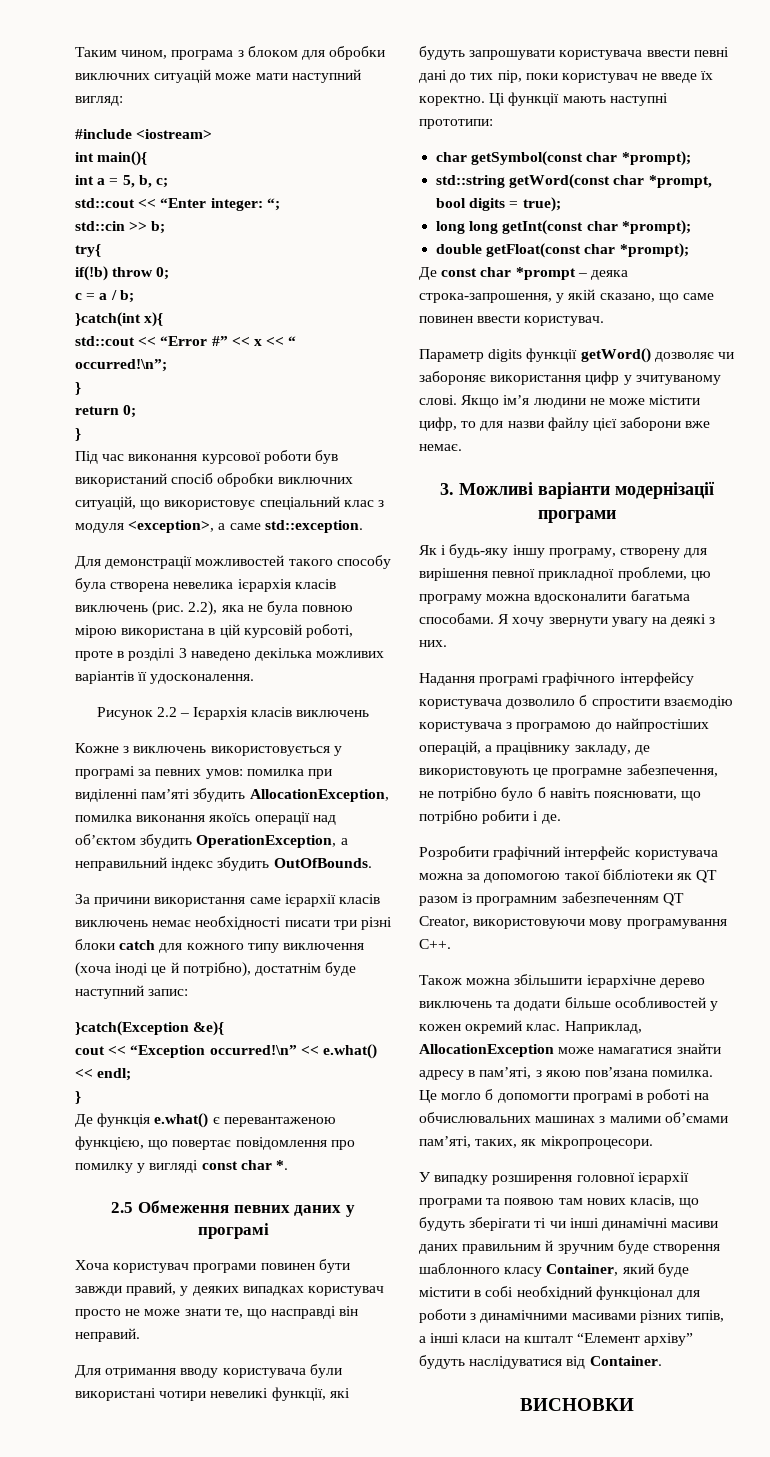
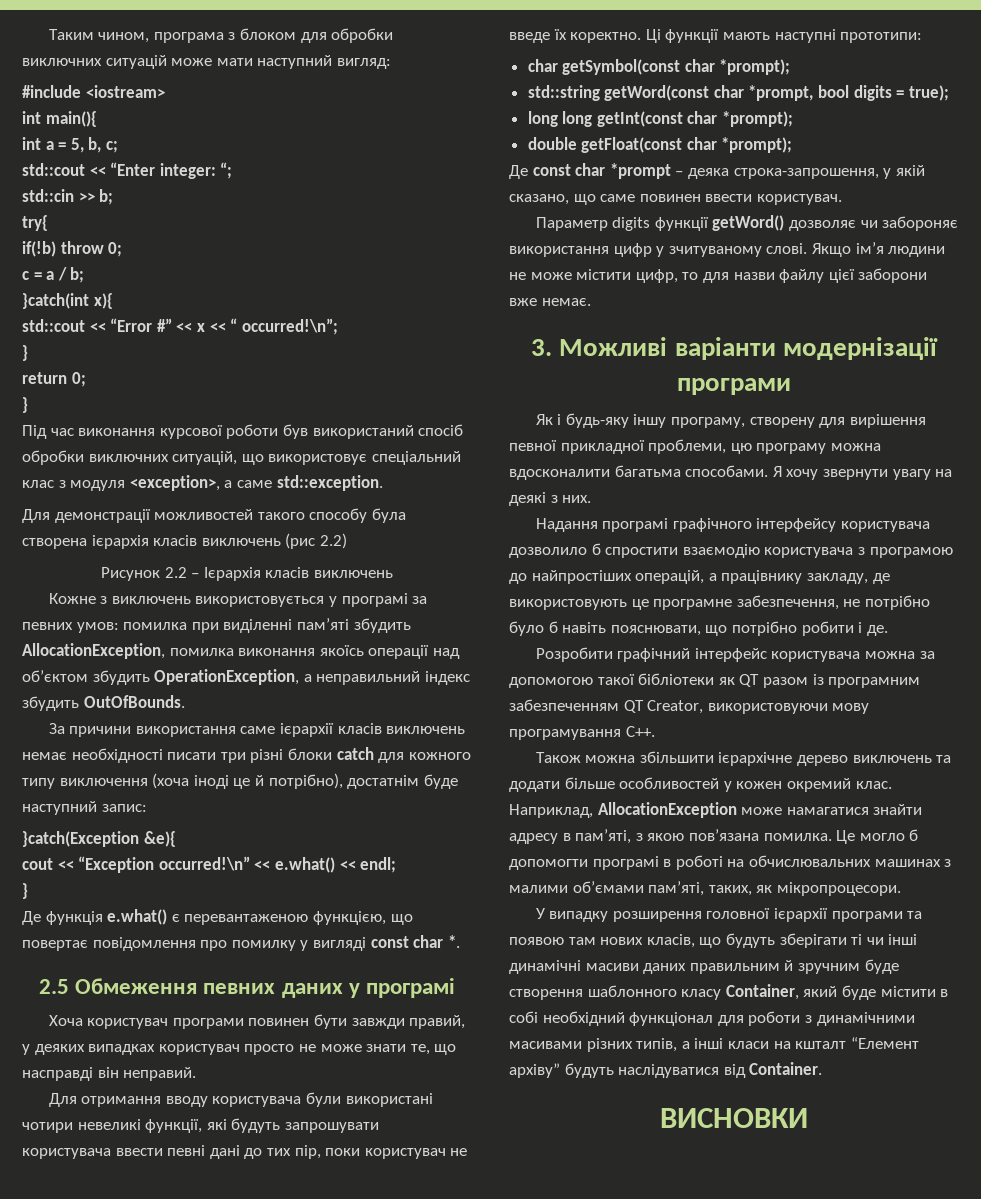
- Для демонстрації можливостей такого способу була створена невелика ієрархія класів виключень (рис. 2.2), яка не була повною мірою використана в цій курсовій роботі, проте в розділі 3 наведено декілька можливих варіантів її удосконалення.
+ Для демонстрації можливостей такого способу була створена ієрархія класів виключень (рис 2.2)

